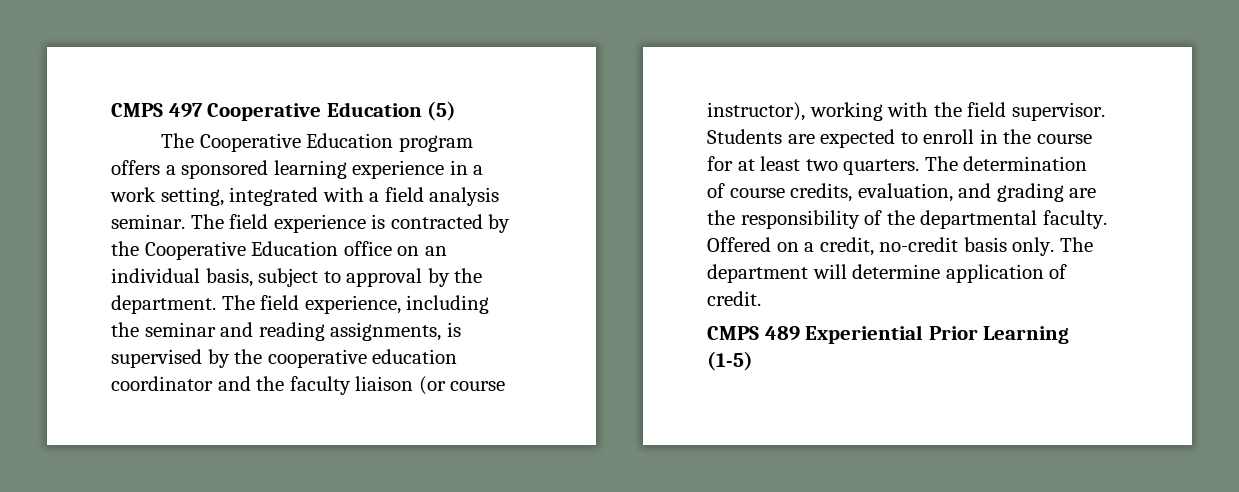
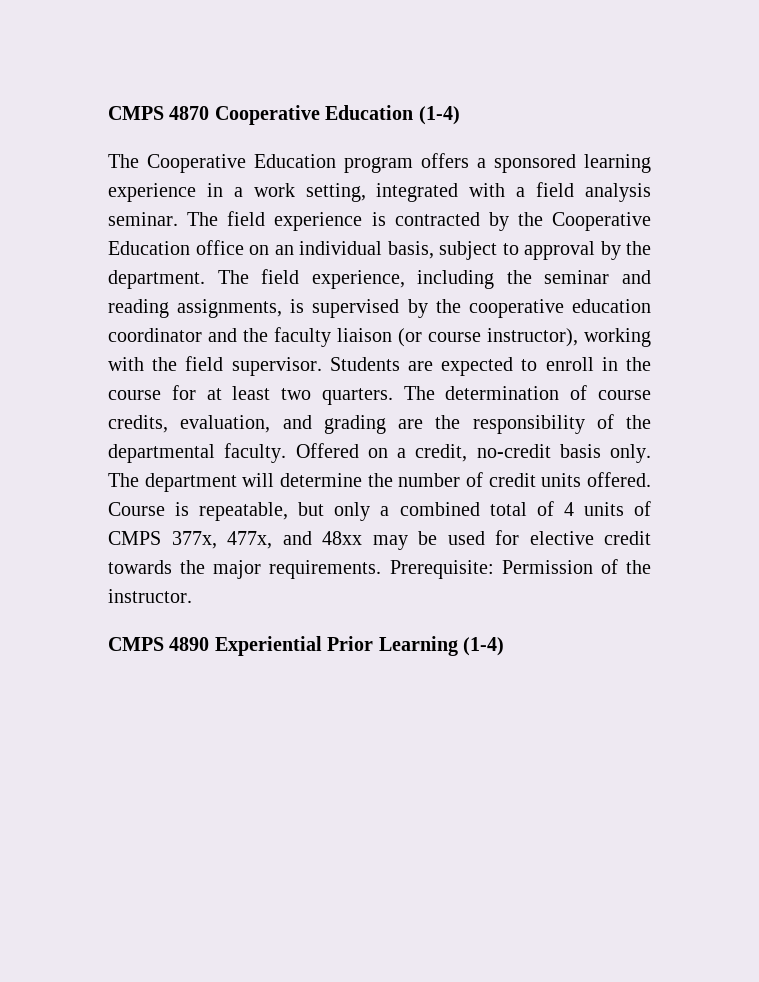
- CMPS 497 Cooperative Education (5)
+ CMPS 4870 Cooperative Education (1-4)
- The department will determine application of credit.
- CMPS 489 Experiential Prior Learning (1-5)
+ The department will determine the number of credit units offered. Course is repeatable, but only a combined total of 4 units of CMPS 377x, 477x, and 48xx may be used for elective credit towards the major requirements. Prerequisite: Permission of the instructor.
+ CMPS 4890 Experiential Prior Learning (1-4)

